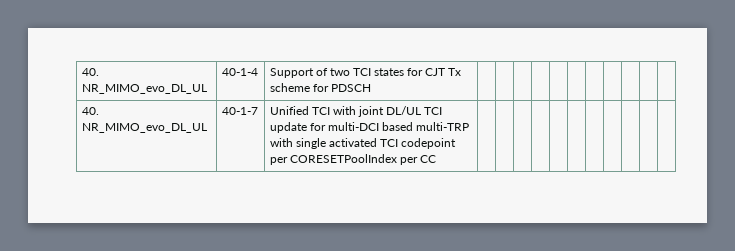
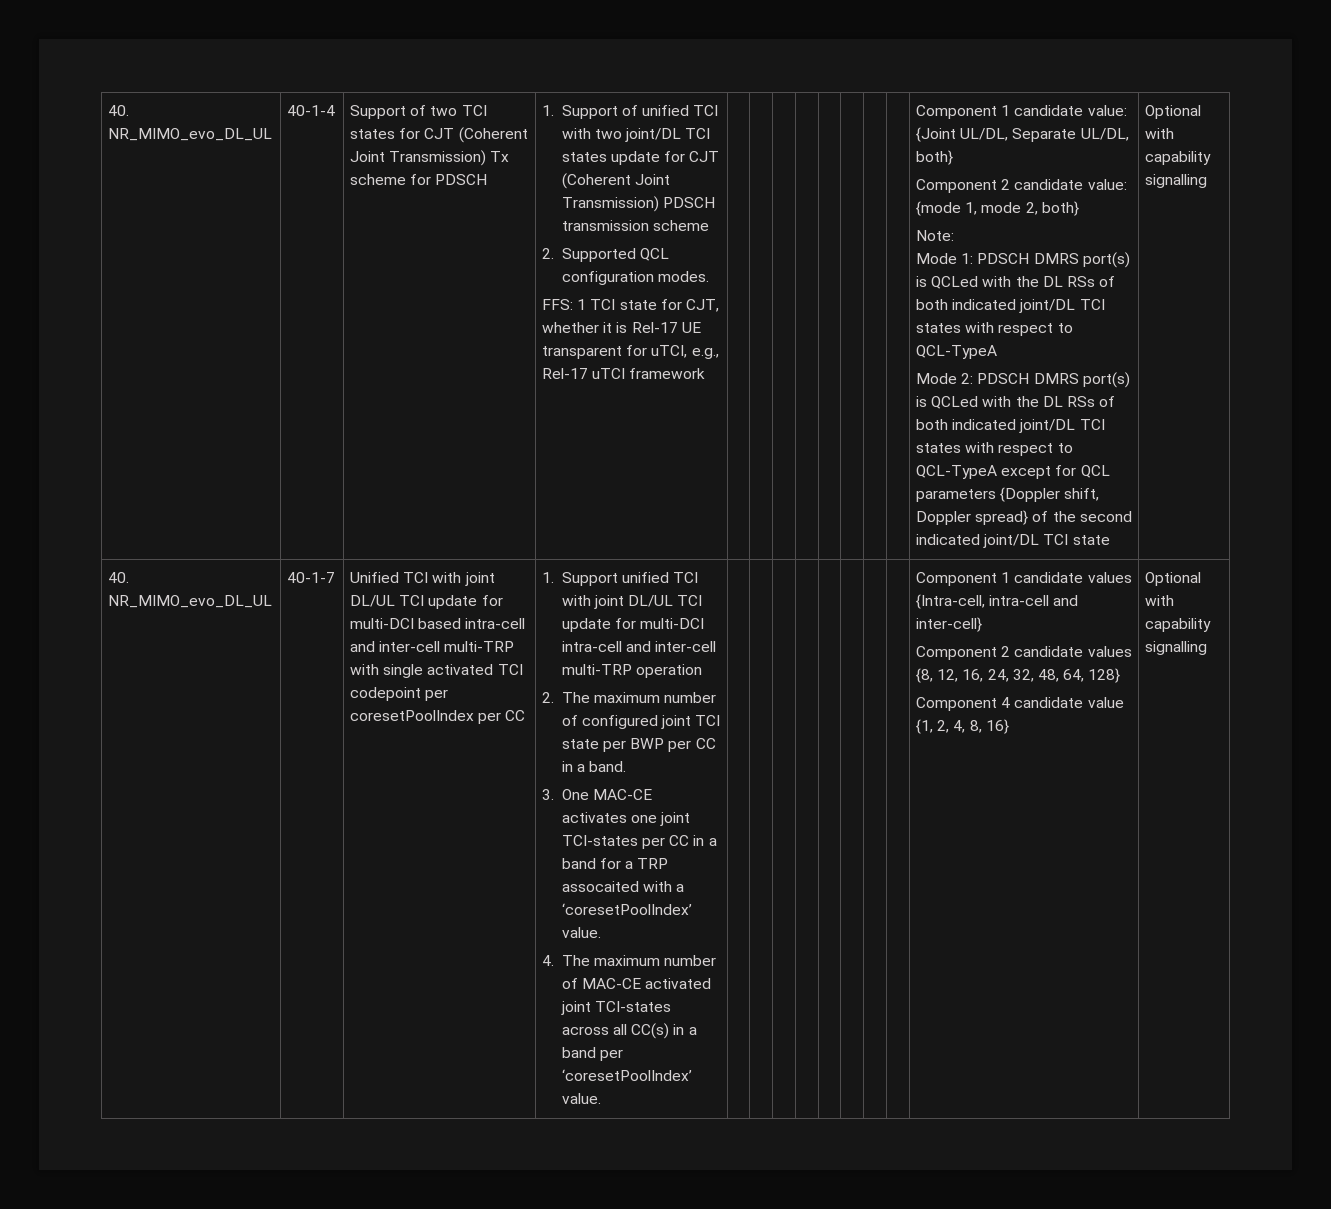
- Support of two TCI states for CJT Tx scheme for PDSCH
+ Support of two TCI states for CJT (Coherent Joint Transmission) Tx scheme for PDSCH
+ 1. Support of unified TCI with two joint/DL TCI states update for CJT (Coherent Joint Transmission) PDSCH transmission scheme
+ 2. Supported QCL configuration modes.
+ FFS: 1 TCI state for CJT, whether it is Rel-17 UE transparent for uTCI, e.g., Rel-17 uTCI framework | | | | | | | | | Component 1 candidate value: {Joint UL/DL, Separate UL/DL, both}
+ Component 2 candidate value: {mode 1, mode 2, both}
+ Note:
+ Mode 1: PDSCH DMRS port(s) is QCLed with the DL RSs of both indicated joint/DL TCI states with respect to QCL-TypeA
+ Mode 2: PDSCH DMRS port(s) is QCLed with the DL RSs of both indicated joint/DL TCI states with respect to QCL-TypeA except for QCL parameters {Doppler shift, Doppler spread} of the second indicated joint/DL TCI state | Optional with capability signalling
- Unified TCI with joint DL/UL TCI update for multi-DCI based multi-TRP with single activated TCI codepoint per CORESETPoolIndex per CC
+ Unified TCI with joint DL/UL TCI update for multi-DCI based intra-cell and inter-cell multi-TRP with single activated TCI codepoint per coresetPoolIndex per CC
+ 1. Support unified TCI with joint DL/UL TCI update for multi-DCI intra-cell and inter-cell multi-TRP operation
+ 2. The maximum number of configured joint TCI state per BWP per CC in a band.
+ 3. One MAC-CE activates one joint TCI-states per CC in a band for a TRP assocaited with a ‘coresetPoolIndex’ value.
+ 4. The maximum number of MAC-CE activated joint TCI-states across all CC(s) in a band per ‘coresetPoolIndex’ value. | | | | | | | | | Component 1 candidate values {Intra-cell, intra-cell and inter-cell}
+ Component 2 candidate values {8, 12, 16, 24, 32, 48, 64, 128}
+ Component 4 candidate value {1, 2, 4, 8, 16} | Optional with capability signalling

